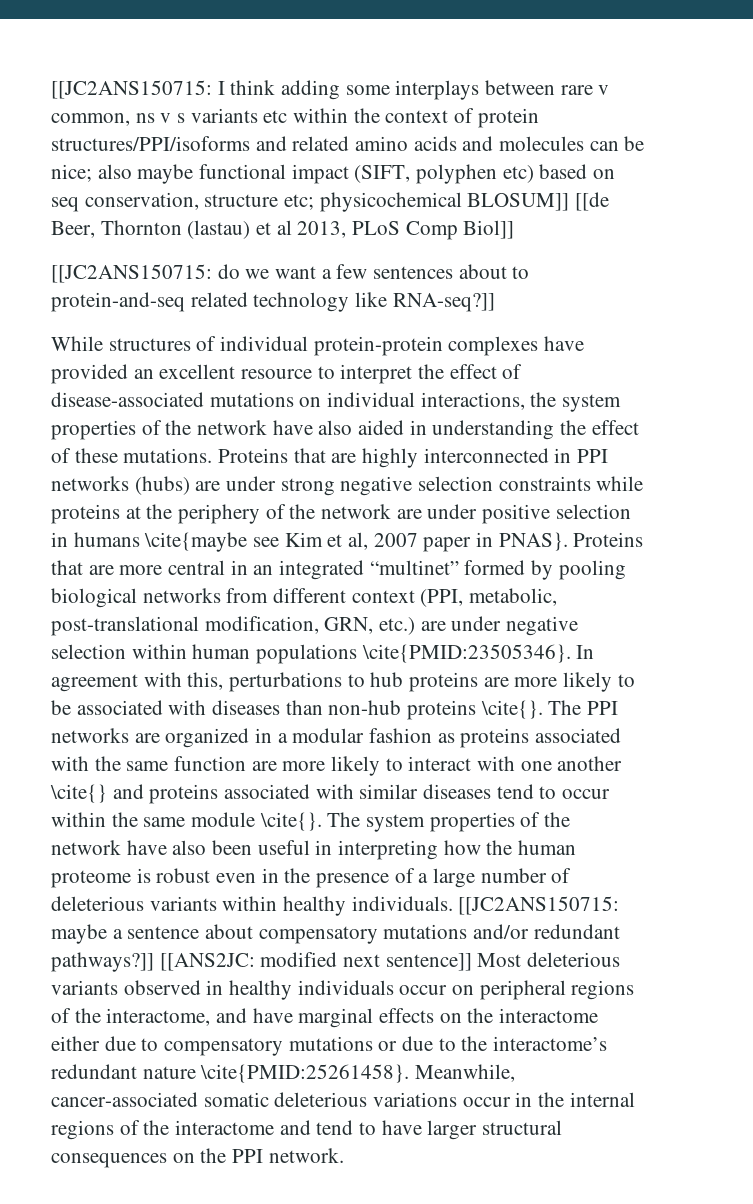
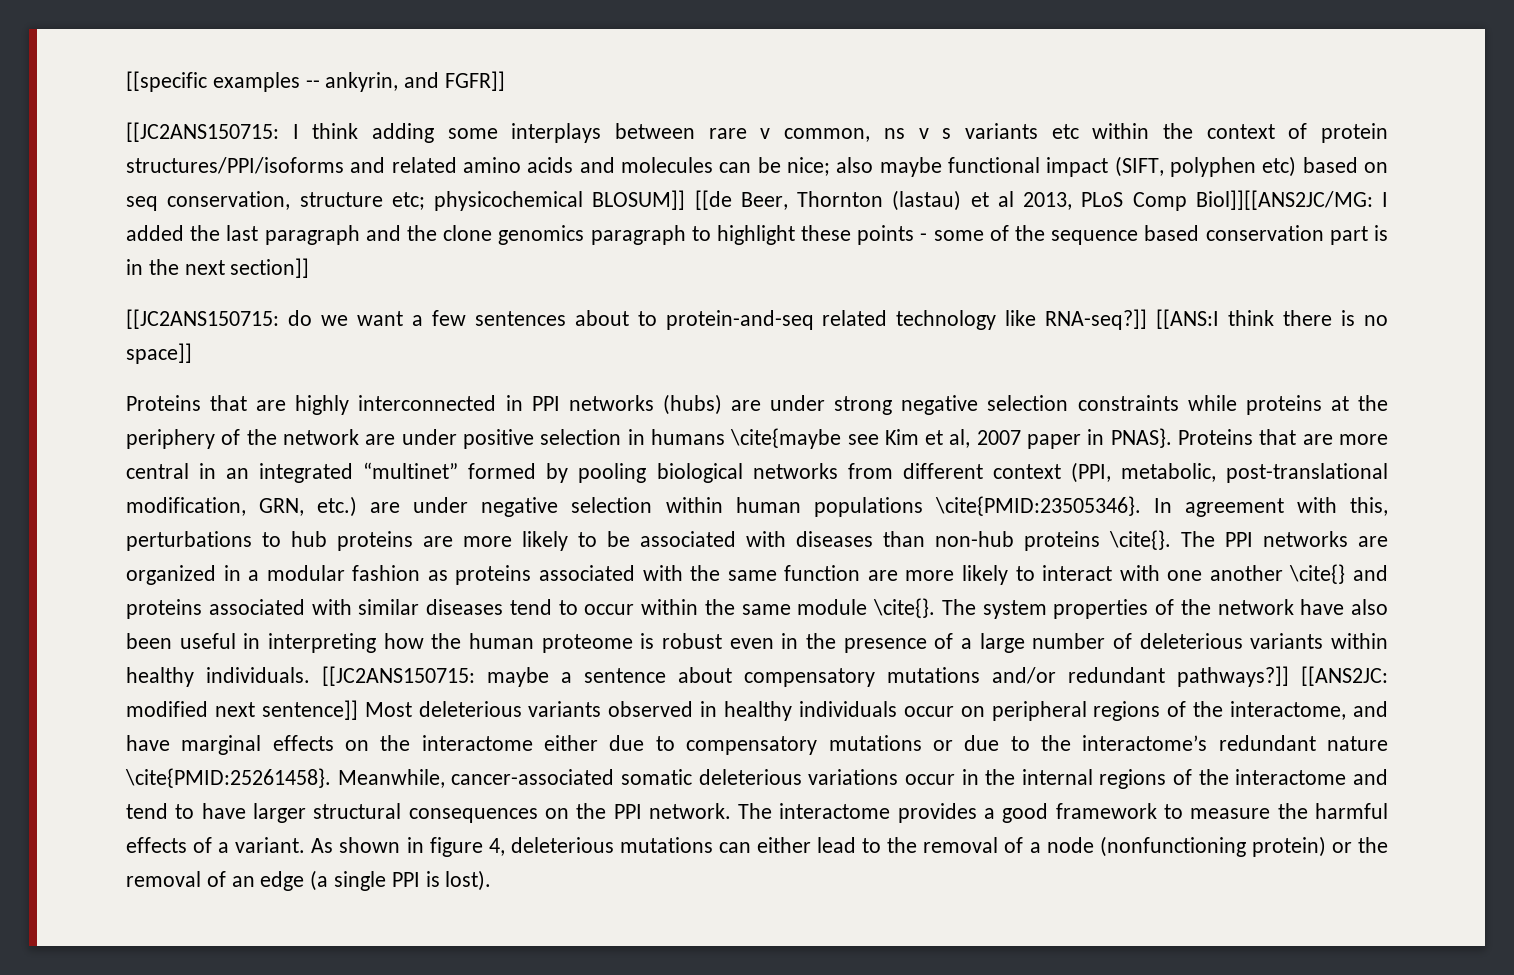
+ [[specific examples -- ankyrin, and FGFR]]
- [[JC2ANS150715: I think adding some interplays between rare v common, ns v s variants etc within the context of protein structures/PPI/isoforms and related amino acids and molecules can be nice; also maybe functional impact (SIFT, polyphen etc) based on seq conservation, structure etc; physicochemical BLOSUM]] [[de Beer, Thornton (lastau) et al 2013, PLoS Comp Biol]]
+ [[JC2ANS150715: I think adding some interplays between rare v common, ns v s variants etc within the context of protein structures/PPI/isoforms and related amino acids and molecules can be nice; also maybe functional impact (SIFT, polyphen etc) based on seq conservation, structure etc; physicochemical BLOSUM]] [[de Beer, Thornton (lastau) et al 2013, PLoS Comp Biol]][[ANS2JC/MG: I added the last paragraph and the clone genomics paragraph to highlight these points - some of the sequence based conservation part is in the next section]]
- [[JC2ANS150715: do we want a few sentences about to protein-and-seq related technology like RNA-seq?]]
- While structures of individual protein-protein complexes have provided an excellent resource to interpret the effect of disease-associated mutations on individual interactions, the system properties of the network have also aided in understanding the effect of these mutations. Proteins that are highly interconnected in PPI networks (hubs) are under strong negative selection constraints while proteins at the periphery of the network are under positive selection in humans \cite{maybe see Kim et al, 2007 paper in PNAS}.
+ [[JC2ANS150715: do we want a few sentences about to protein-and-seq related technology like RNA-seq?]] [[ANS:I think there is no space]]
+ Proteins that are highly interconnected in PPI networks (hubs) are under strong negative selection constraints while proteins at the periphery of the network are under positive selection in humans \cite{maybe see Kim et al, 2007 paper in PNAS}.
+ The interactome provides a good framework to measure the harmful effects of a variant. As shown in figure 4, deleterious mutations can either lead to the removal of a node (nonfunctioning protein) or the removal of an edge (a single PPI is lost).

